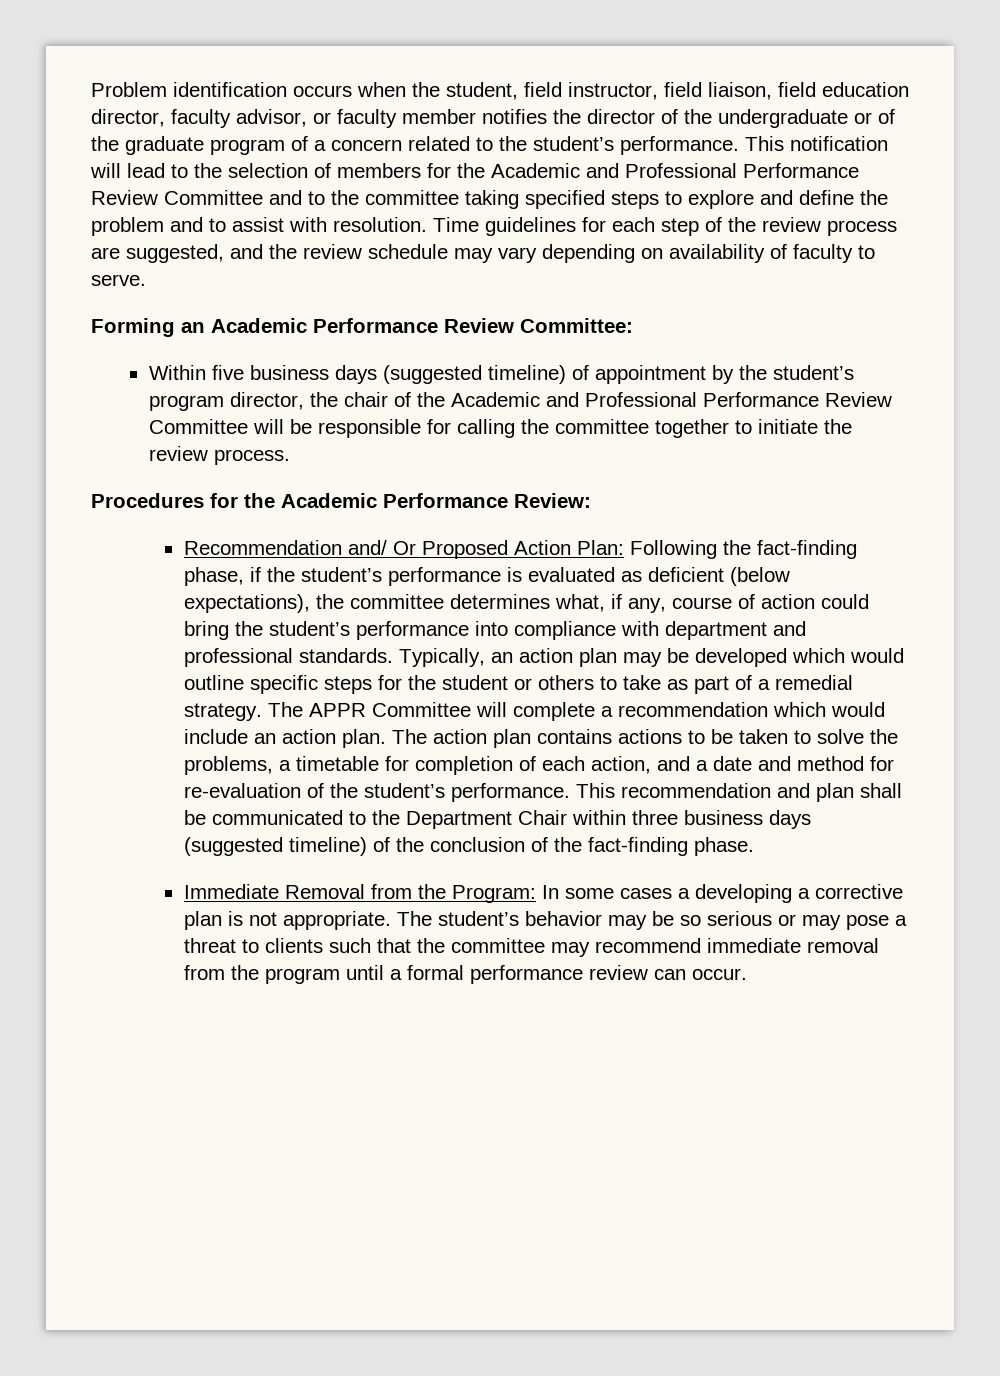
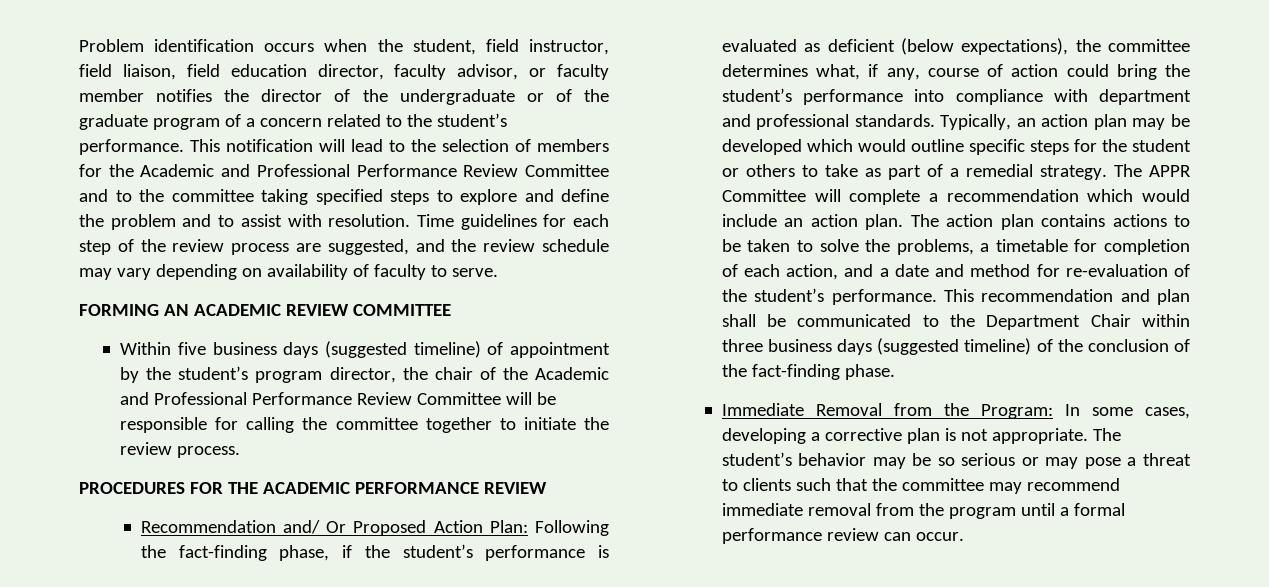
- Forming an Academic Performance Review Committee:
+ FORMING AN ACADEMIC REVIEW COMMITTEE
- Procedures for the Academic Performance Review:
+ PROCEDURES FOR THE ACADEMIC PERFORMANCE REVIEW
- Immediate Removal from the Program: In some cases a developing a corrective plan is not appropriate.
+ Immediate Removal from the Program: In some cases, developing a corrective plan is not appropriate.

